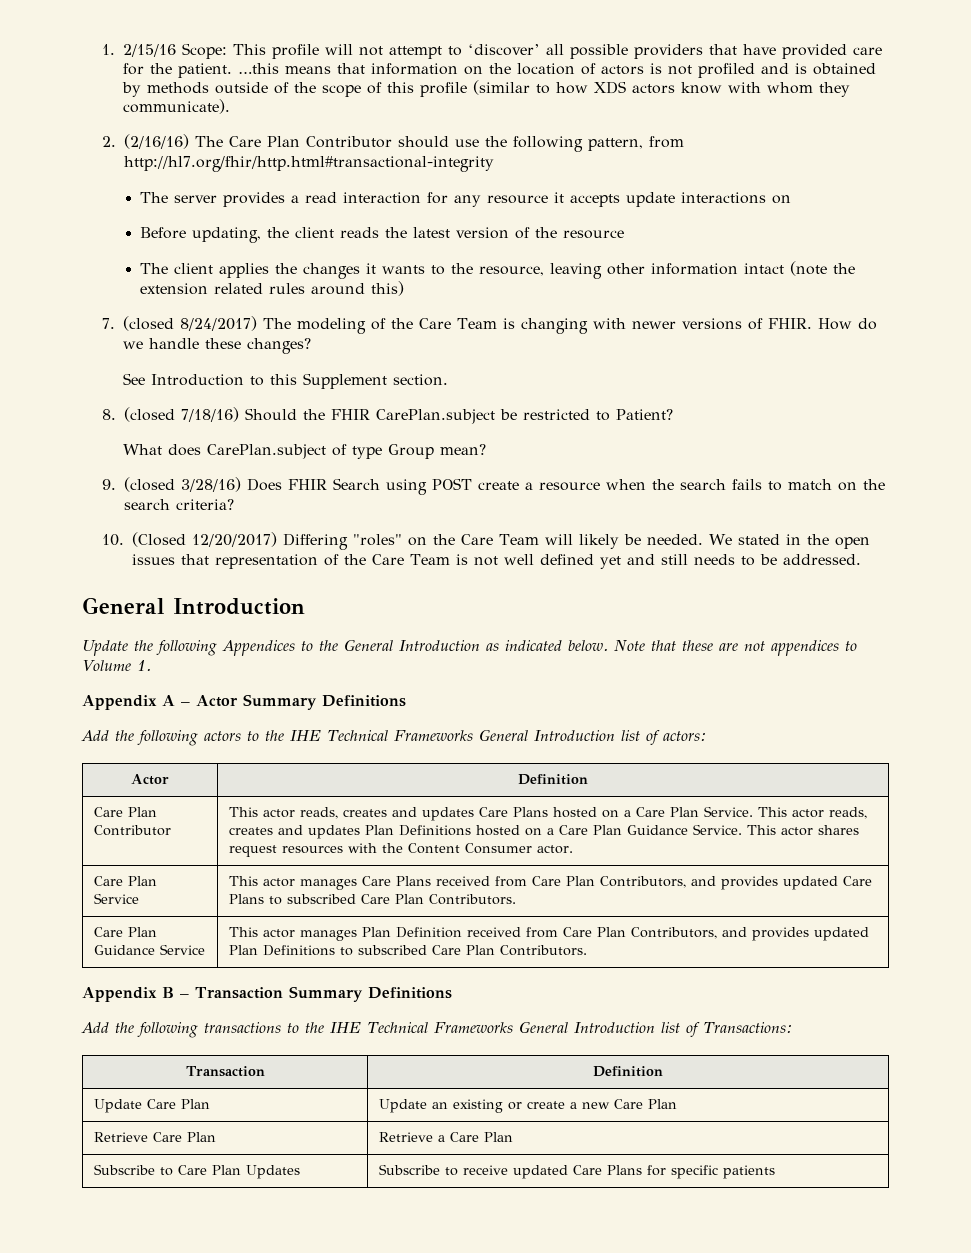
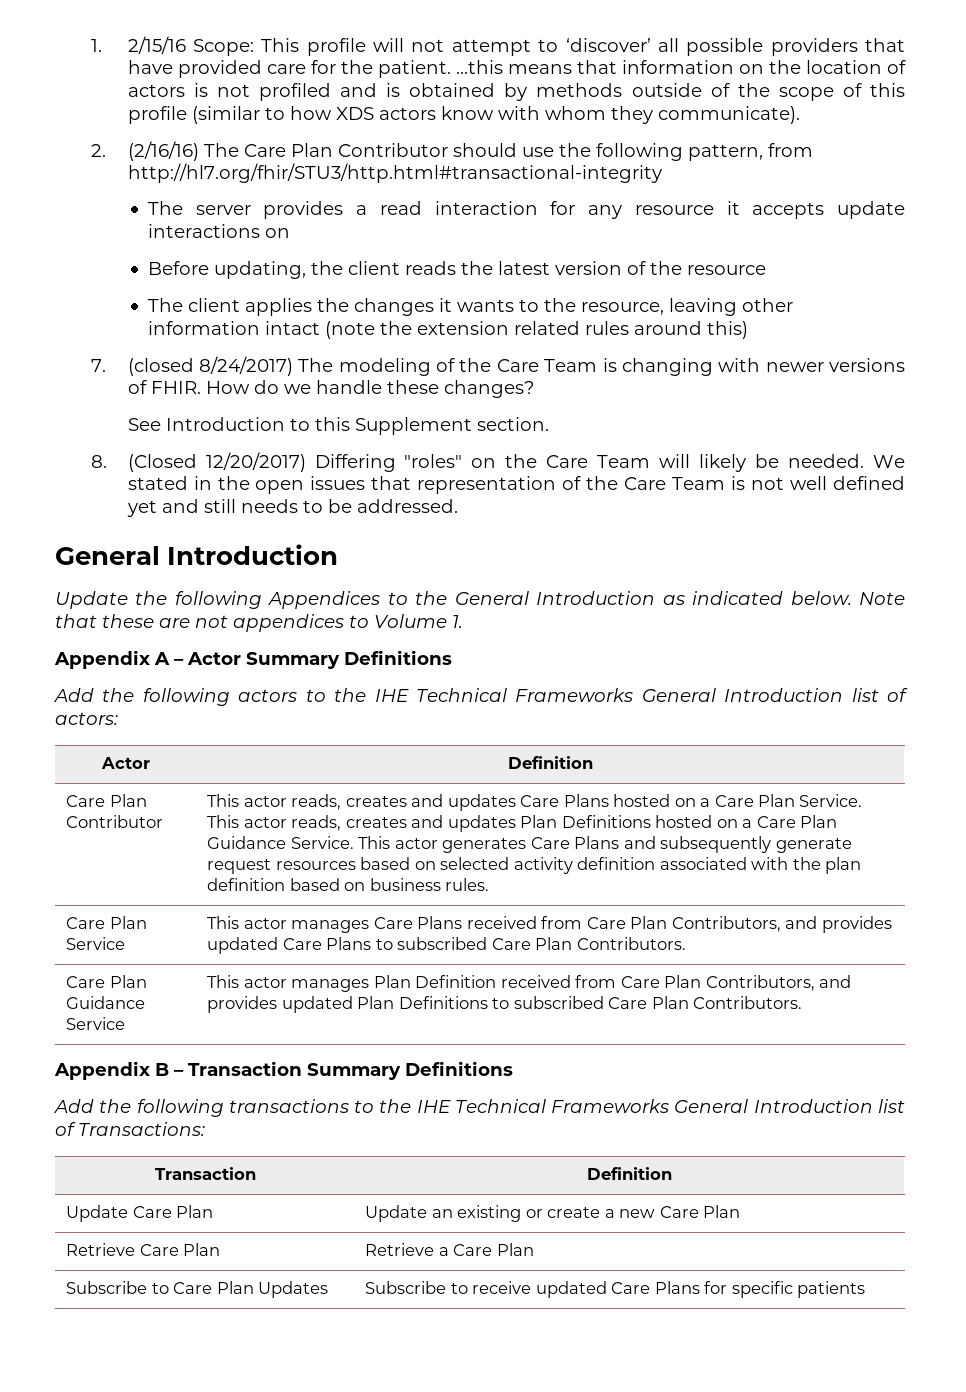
- 2. (2/16/16) The Care Plan Contributor should use the following pattern, from http://hl7.org/fhir/http.html#transactional-integrity
+ 2. (2/16/16) The Care Plan Contributor should use the following pattern, from http://hl7.org/fhir/STU3/http.html#transactional-integrity
- 8. (closed 7/18/16) Should the FHIR CarePlan.subject be restricted to Patient?
- What does CarePlan.subject of type Group mean?
- 9. (closed 3/28/16) Does FHIR Search using POST create a resource when the search fails to match on the search criteria?
- 10. (Closed 12/20/2017) Differing "roles" on the Care Team will likely be needed.
+ 8. (Closed 12/20/2017) Differing "roles" on the Care Team will likely be needed.
- This actor shares request resources with the Content Consumer actor.
+ This actor generates Care Plans and subsequently generate request resources based on selected activity definition associated with the plan definition based on business rules.

